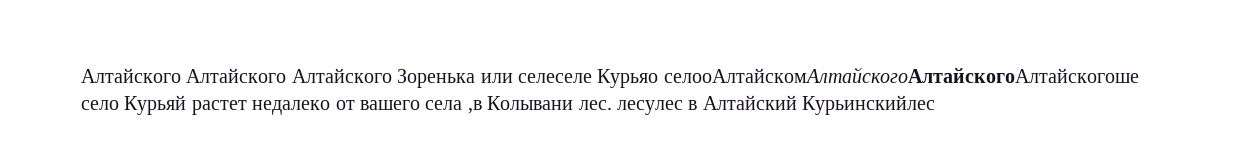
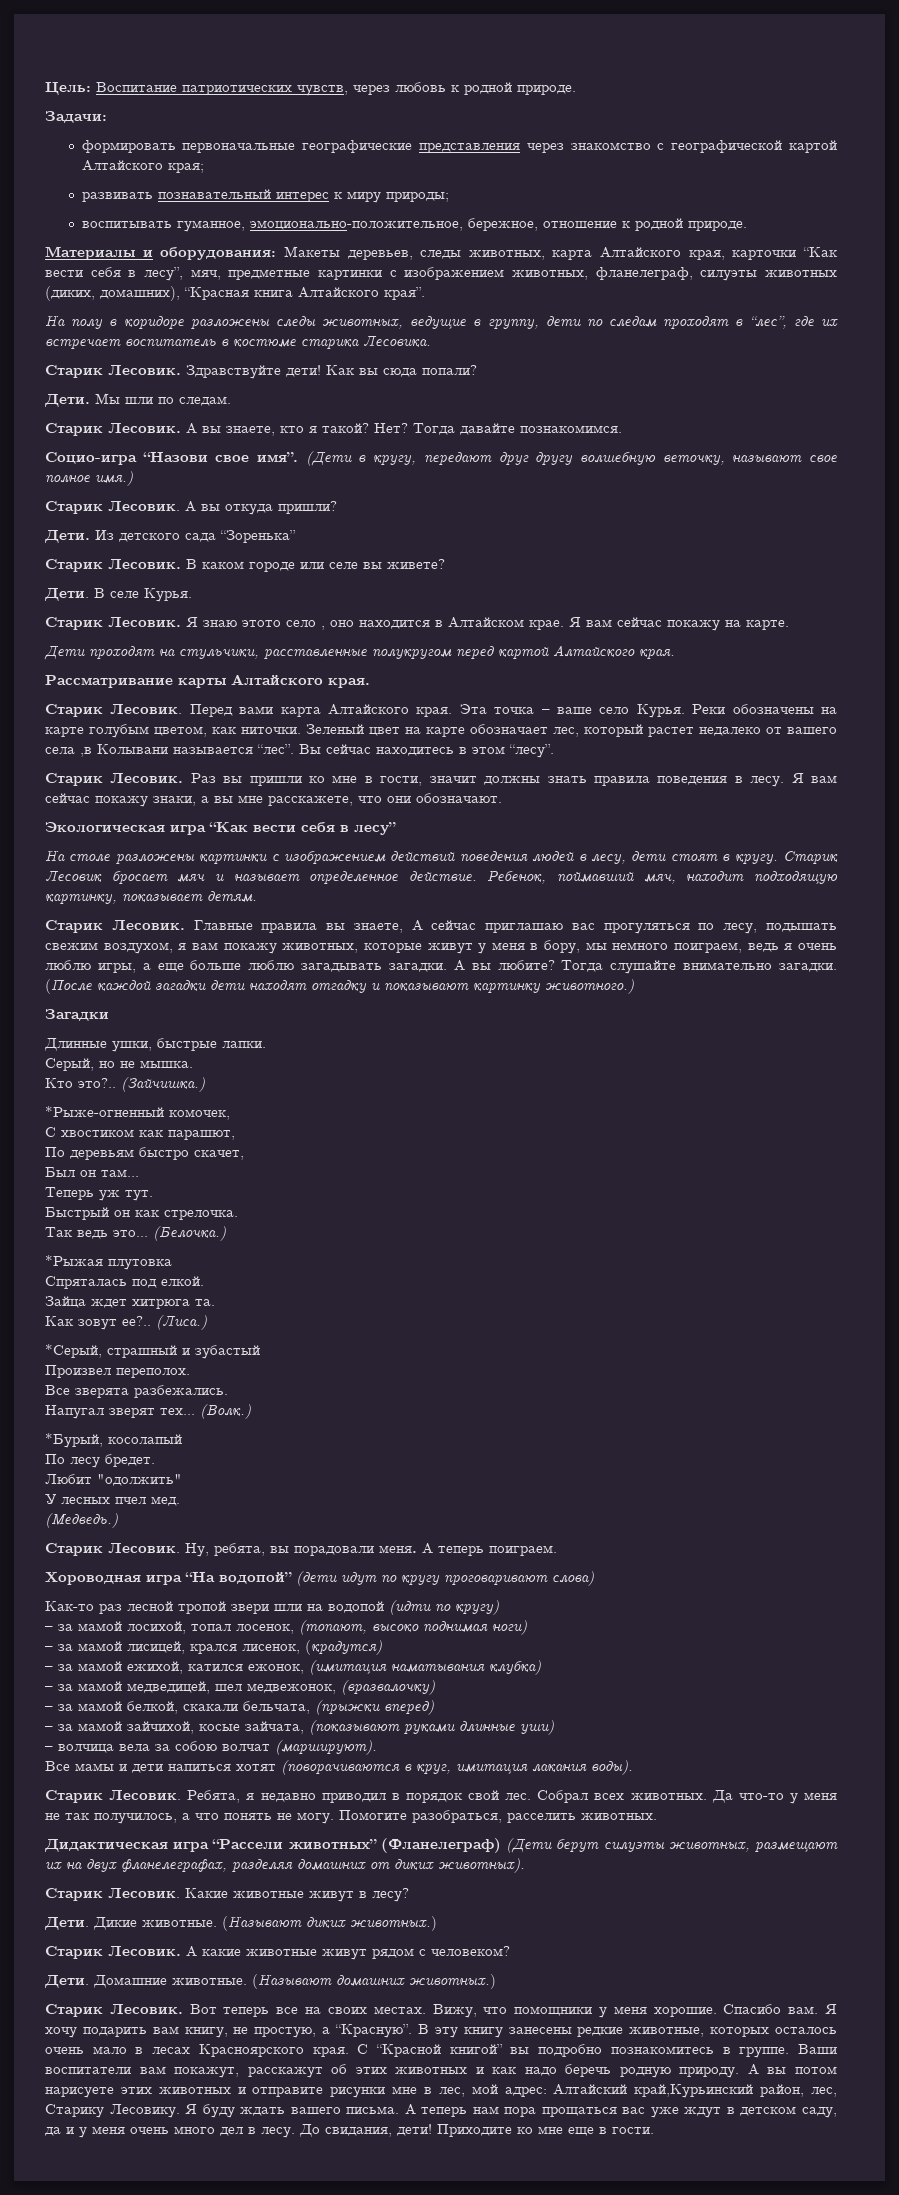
- Алтайского Алтайского Алтайского Зоренька или селеселе Курьяо селооАлтайскомАлтайскогоАлтайскогоАлтайскогоше село Курьяй растет недалеко от вашего села ,в Колывани лес. лесулес в Алтайский Курьинскийлес
+ Цель: Воспитание патриотических чувств, через любовь к родной природе.
+ Задачи:
+ формировать первоначальные географические представления через знакомство с географической картой Алтайского края;
+ развивать познавательный интерес к миру природы;
+ воспитывать гуманное, эмоционально-положительное, бережное, отношение к родной природе.
+ Материалы и оборудования: Макеты деревьев, следы животных, карта Алтайского края, карточки “Как вести себя в лесу”, мяч, предметные картинки с изображением животных, фланелеграф, силуэты животных (диких, домашних), “Красная книга Алтайского края”.
+ На полу в коридоре разложены следы животных, ведущие в группу, дети по следам проходят в “лес”, где их встречает воспитатель в костюме старика Лесовика.
+ Старик Лесовик. Здравствуйте дети! Как вы сюда попали?
+ Дети. Мы шли по следам.
+ Старик Лесовик. А вы знаете, кто я такой? Нет? Тогда давайте познакомимся.
+ Социо-игра “Назови свое имя”. (Дети в кругу, передают друг другу волшебную веточку, называют свое полное имя.)
+ Старик Лесовик. А вы откуда пришли?
+ Дети. Из детского сада “Зоренька”
+ Старик Лесовик. В каком городе или селе вы живете?
+ Дети. В селе Курья.
+ Старик Лесовик. Я знаю этото село , оно находится в Алтайском крае. Я вам сейчас покажу на карте.
+ Дети проходят на стульчики, расставленные полукругом перед картой Алтайского края.
+ Рассматривание карты Алтайского края.
+ Старик Лесовик. Перед вами карта Алтайского края. Эта точка – ваше село Курья. Реки обозначены на карте голубым цветом, как ниточки. Зеленый цвет на карте обозначает лес, который растет недалеко от вашего села ,в Колывани называется “лес”. Вы сейчас находитесь в этом “лесу”.
+ Старик Лесовик. Раз вы пришли ко мне в гости, значит должны знать правила поведения в лесу. Я вам сейчас покажу знаки, а вы мне расскажете, что они обозначают.
+ Экологическая игра “Как вести себя в лесу”
+ На столе разложены картинки с изображением действий поведения людей в лесу, дети стоят в кругу. Старик Лесовик бросает мяч и называет определенное действие. Ребенок, поймавший мяч, находит подходящую картинку, показывает детям.
+ Старик Лесовик. Главные правила вы знаете, А сейчас приглашаю вас прогуляться по лесу, подышать свежим воздухом, я вам покажу животных, которые живут у меня в бору, мы немного поиграем, ведь я очень люблю игры, а еще больше люблю загадывать загадки. А вы любите? Тогда слушайте внимательно загадки. (После каждой загадки дети находят отгадку и показывают картинку животного.)
+ Загадки
+ Длинные ушки, быстрые лапки.
+ Серый, но не мышка.
+ Кто это?.. (Зайчишка.)
+ *Рыже-огненный комочек,
+ С хвостиком как парашют,
+ По деревьям быстро скачет,
+ Был он там...
+ Теперь уж тут.
+ Быстрый он как стрелочка.
+ Так ведь это... (Белочка.)
+ *Рыжая плутовка
+ Спряталась под елкой.
+ Зайца ждет хитрюга та.
+ Как зовут ее?.. (Лиса.)
+ *Серый, страшный и зубастый
+ Произвел переполох.
+ Все зверята разбежались.
+ Напугал зверят тех... (Волк.)
+ *Бурый, косолапый
+ По лесу бредет.
+ Любит "одолжить"
+ У лесных пчел мед.
+ (Медведь.)
+ Старик Лесовик. Ну, ребята, вы порадовали меня. А теперь поиграем.
+ Хороводная игра “На водопой” (дети идут по кругу проговаривают слова)
+ Как-то раз лесной тропой звери шли на водопой (идти по кругу)
+ – за мамой лосихой, топал лосенок, (топают, высоко поднимая ноги)
+ – за мамой лисицей, крался лисенок, (крадутся)
+ – за мамой ежихой, катился ежонок, (имитация наматывания клубка)
+ – за мамой медведицей, шел медвежонок, (вразвалочку)
+ – за мамой белкой, скакали бельчата, (прыжки вперед)
+ – за мамой зайчихой, косые зайчата, (показывают руками длинные уши)
+ – волчица вела за собою волчат (маршируют).
+ Все мамы и дети напиться хотят (поворачиваются в круг, имитация лакания воды).
+ Старик Лесовик. Ребята, я недавно приводил в порядок свой лес. Собрал всех животных. Да что-то у меня не так получилось, а что понять не могу. Помогите разобраться, расселить животных.
+ Дидактическая игра “Рассели животных” (Фланелеграф) (Дети берут силуэты животных, размещают их на двух фланелеграфах, разделяя домашних от диких животных).
+ Старик Лесовик. Какие животные живут в лесу?
+ Дети. Дикие животные. (Называют диких животных.)
+ Старик Лесовик. А какие животные живут рядом с человеком?
+ Дети. Домашние животные. (Называют домашних животных.)
+ Старик Лесовик. Вот теперь все на своих местах. Вижу, что помощники у меня хорошие. Спасибо вам. Я хочу подарить вам книгу, не простую, а “Красную”. В эту книгу занесены редкие животные, которых осталось очень мало в лесах Красноярского края. С “Красной книгой” вы подробно познакомитесь в группе. Ваши воспитатели вам покажут, расскажут об этих животных и как надо беречь родную природу. А вы потом нарисуете этих животных и отправите рисунки мне в лес, мой адрес: Алтайский край,Курьинский район, лес, Старику Лесовику. Я буду ждать вашего письма. А теперь нам пора прощаться вас уже ждут в детском саду, да и у меня очень много дел в лесу. До свидания, дети! Приходите ко мне еще в гости.

